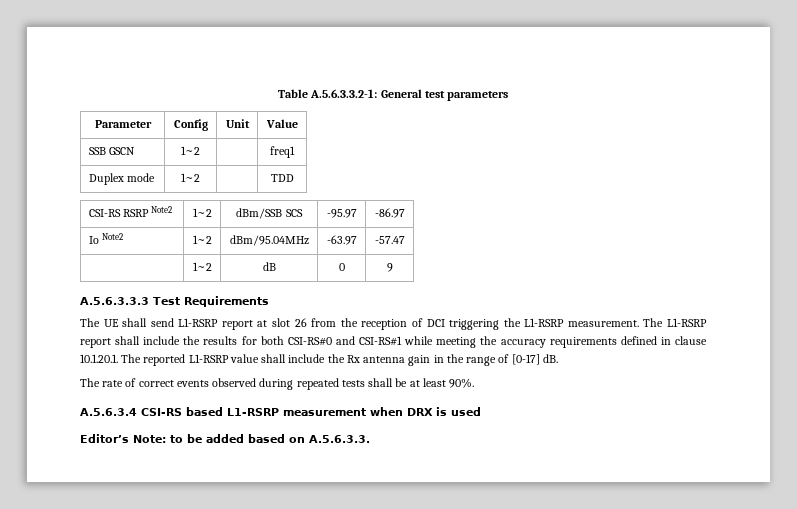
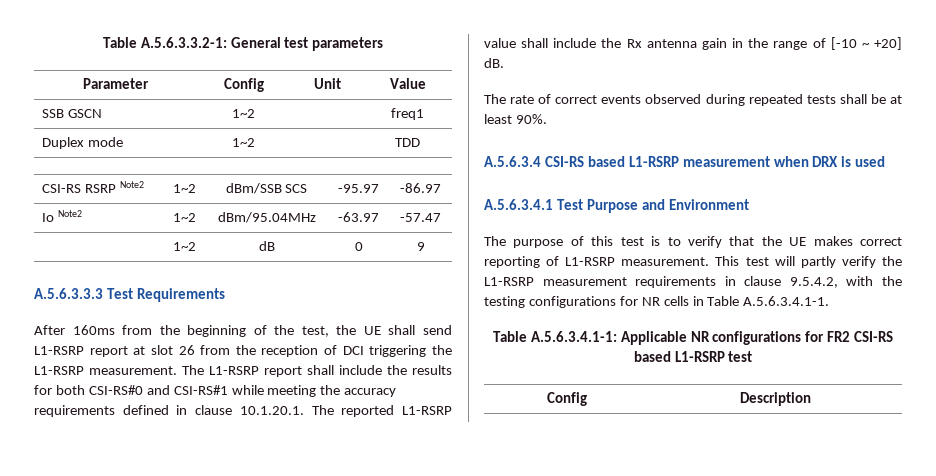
- The UE shall send L1-RSRP report at slot 26 from the reception of DCI triggering the L1-RSRP measurement.
+ After 160ms from the beginning of the test, the UE shall send L1-RSRP report at slot 26 from the reception of DCI triggering the L1-RSRP measurement.
- The L1-RSRP report shall include the results for both CSI-RS#0 and CSI-RS#1 while meeting the accuracy requirements defined in clause 10.1.20.1. The reported L1-RSRP value shall include the Rx antenna gain in the range of [0-17] dB.
+ The L1-RSRP report shall include the results for both CSI-RS#0 and CSI-RS#1 while meeting the accuracy requirements defined in clause 10.1.20.1. The reported L1-RSRP value shall include the Rx antenna gain in the range of [-10 ~ +20] dB.
- Editor’s Note: to be added based on A.5.6.3.3.
+ A.5.6.3.4.1 Test Purpose and Environment
+ The purpose of this test is to verify that the UE makes correct reporting of L1-RSRP measurement. This test will partly verify the L1-RSRP measurement requirements in clause 9.5.4.2, with the testing configurations for NR cells in Table A.5.6.3.4.1-1.
+ Table A.5.6.3.4.1-1: Applicable NR configurations for FR2 CSI-RS based L1-RSRP test
+ Config | Description

